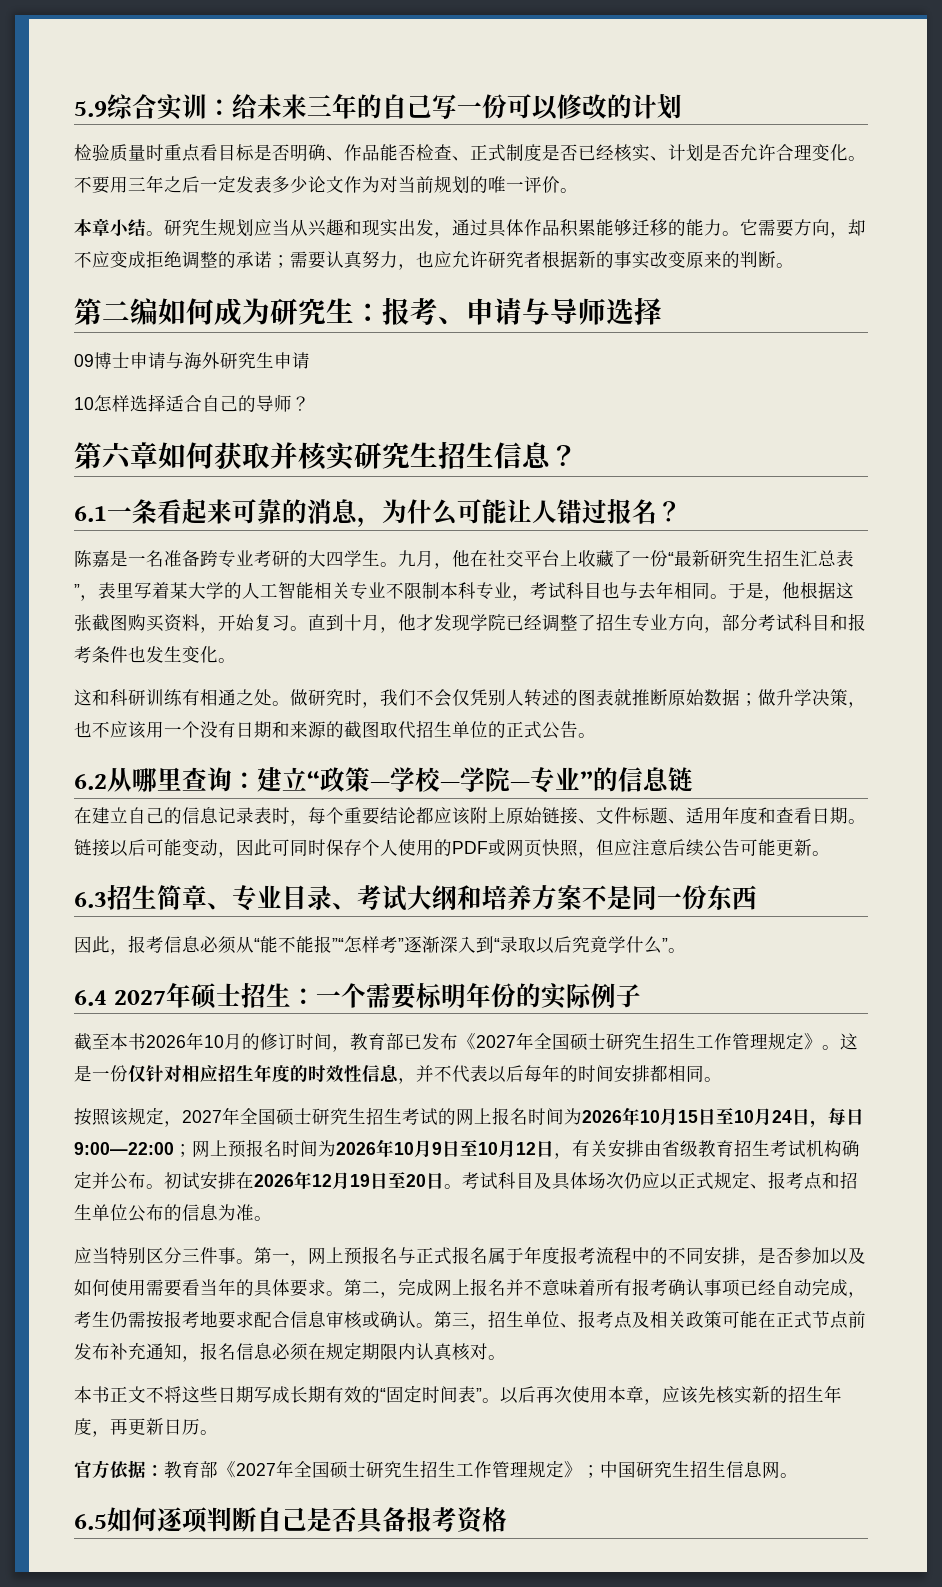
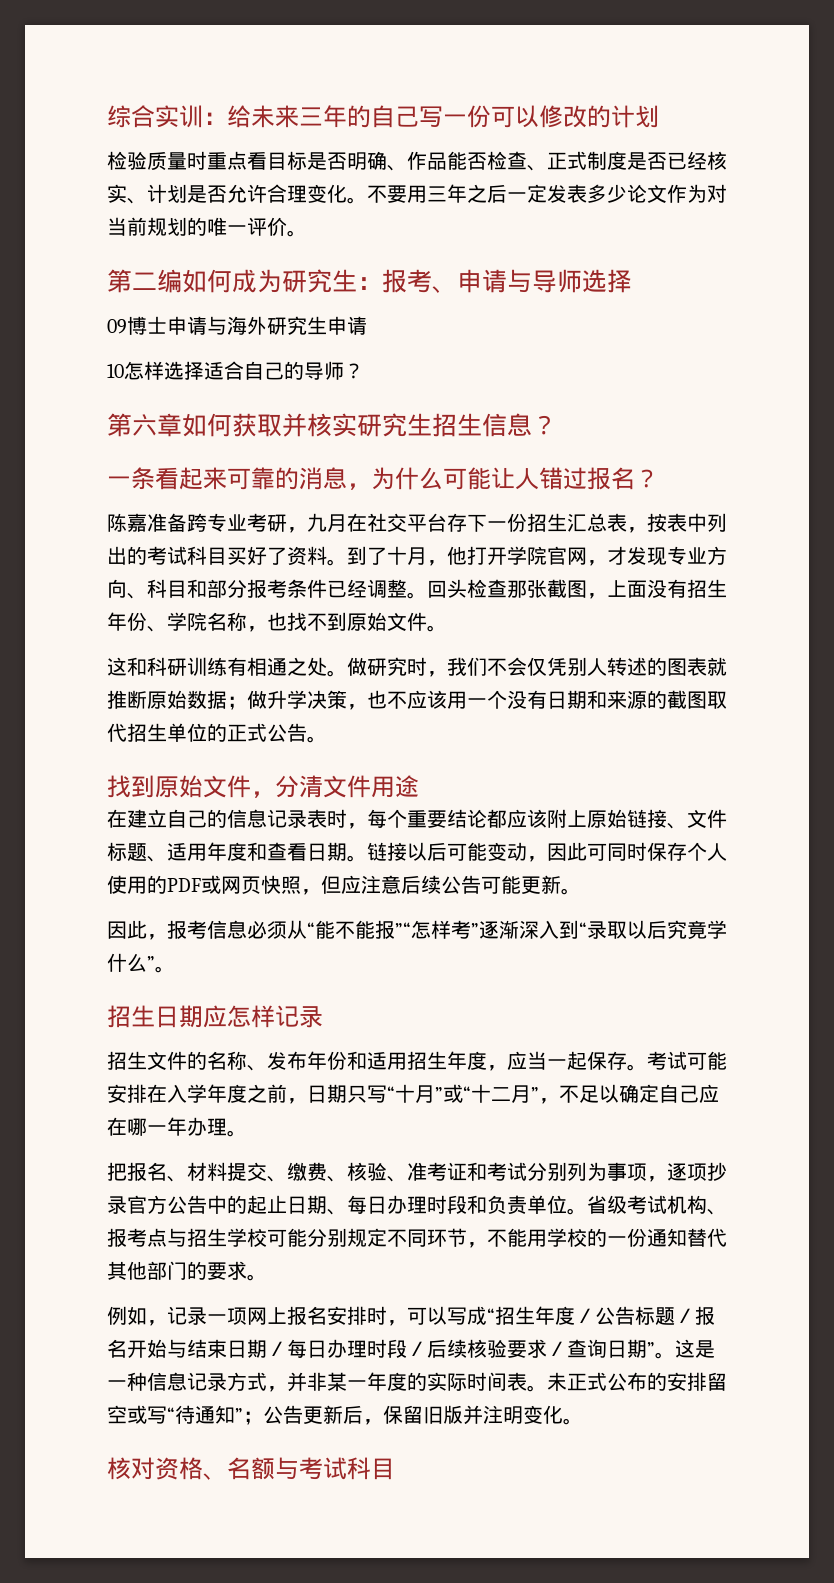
- 5.9综合实训：给未来三年的自己写一份可以修改的计划
+ 综合实训：给未来三年的自己写一份可以修改的计划
- 本章小结。研究生规划应当从兴趣和现实出发，通过具体作品积累能够迁移的能力。它需要方向，却不应变成拒绝调整的承诺；需要认真努力，也应允许研究者根据新的事实改变原来的判断。
- 6.1一条看起来可靠的消息，为什么可能让人错过报名？
+ 一条看起来可靠的消息，为什么可能让人错过报名？
- 陈嘉是一名准备跨专业考研的大四学生。九月，他在社交平台上收藏了一份“最新研究生招生汇总表”，表里写着某大学的人工智能相关专业不限制本科专业，考试科目也与去年相同。于是，他根据这张截图购买资料，开始复习。直到十月，他才发现学院已经调整了招生专业方向，部分考试科目和报考条件也发生变化。
+ 陈嘉准备跨专业考研，九月在社交平台存下一份招生汇总表，按表中列出的考试科目买好了资料。到了十月，他打开学院官网，才发现专业方向、科目和部分报考条件已经调整。回头检查那张截图，上面没有招生年份、学院名称，也找不到原始文件。
- 6.2从哪里查询：建立“政策—学校—学院—专业”的信息链
+ 找到原始文件，分清文件用途
- 6.3招生简章、专业目录、考试大纲和培养方案不是同一份东西
- 6.4 2027年硕士招生：一个需要标明年份的实际例子
- 截至本书2026年10月的修订时间，教育部已发布《2027年全国硕士研究生招生工作管理规定》。这是一份仅针对相应招生年度的时效性信息，并不代表以后每年的时间安排都相同。
- 按照该规定，2027年全国硕士研究生招生考试的网上报名时间为2026年10月15日至10月24日，每日9:00—22:00；网上预报名时间为2026年10月9日至10月12日，有关安排由省级教育招生考试机构确定并公布。初试安排在2026年12月19日至20日。考试科目及具体场次仍应以正式规定、报考点和招生单位公布的信息为准。
- 应当特别区分三件事。第一，网上预报名与正式报名属于年度报考流程中的不同安排，是否参加以及如何使用需要看当年的具体要求。第二，完成网上报名并不意味着所有报考确认事项已经自动完成，考生仍需按报考地要求配合信息审核或确认。第三，招生单位、报考点及相关政策可能在正式节点前发布补充通知，报名信息必须在规定期限内认真核对。
- 本书正文不将这些日期写成长期有效的“固定时间表”。以后再次使用本章，应该先核实新的招生年度，再更新日历。
- 官方依据：教育部《2027年全国硕士研究生招生工作管理规定》；中国研究生招生信息网。
- 6.5如何逐项判断自己是否具备报考资格
+ 招生日期应怎样记录
+ 招生文件的名称、发布年份和适用招生年度，应当一起保存。考试可能安排在入学年度之前，日期只写“十月”或“十二月”，不足以确定自己应在哪一年办理。
+ 把报名、材料提交、缴费、核验、准考证和考试分别列为事项，逐项抄录官方公告中的起止日期、每日办理时段和负责单位。省级考试机构、报考点与招生学校可能分别规定不同环节，不能用学校的一份通知替代其他部门的要求。
+ 例如，记录一项网上报名安排时，可以写成“招生年度／公告标题／报名开始与结束日期／每日办理时段／后续核验要求／查询日期”。这是一种信息记录方式，并非某一年度的实际时间表。未正式公布的安排留空或写“待通知”；公告更新后，保留旧版并注明变化。
+ 核对资格、名额与考试科目

